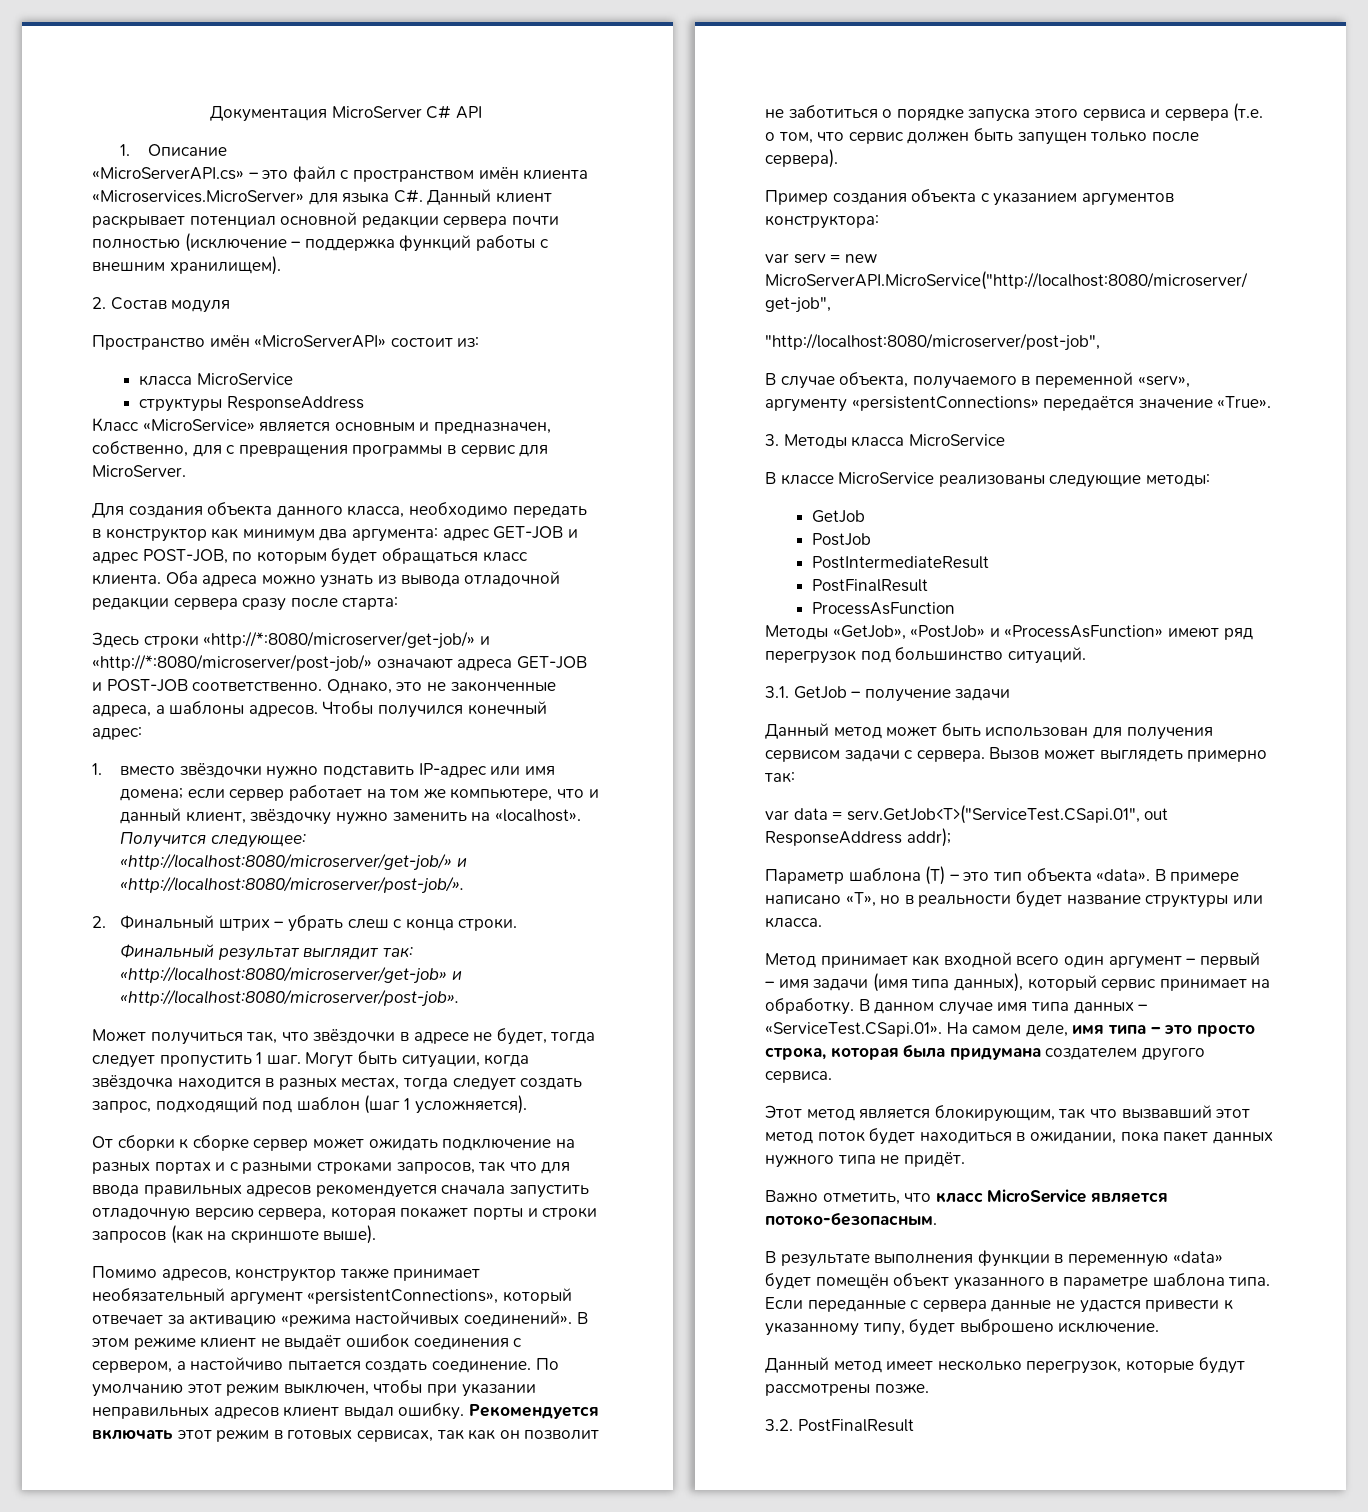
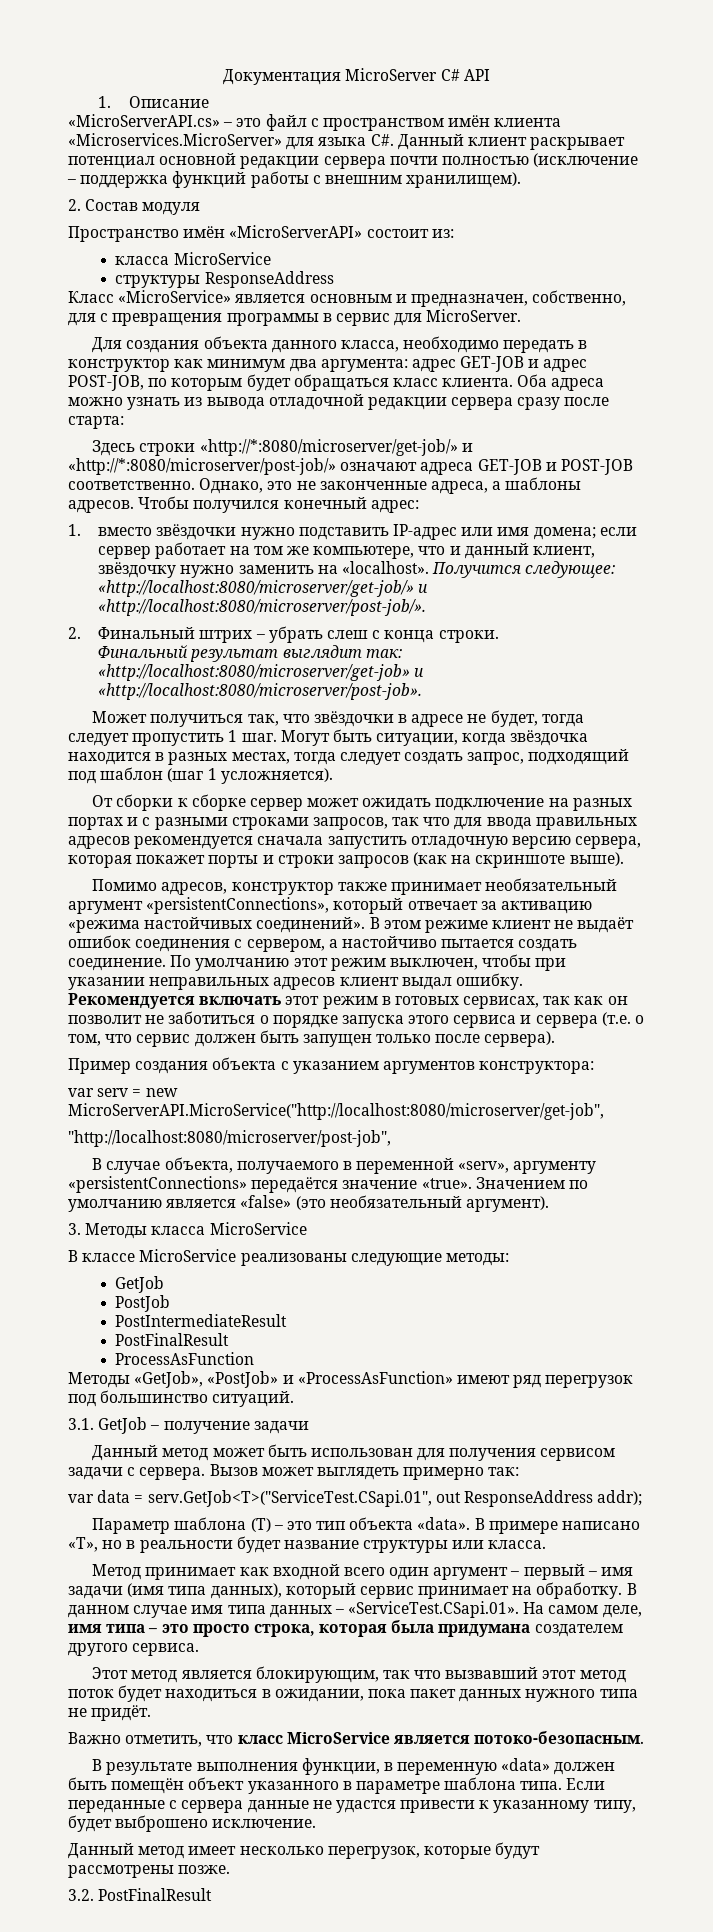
- В случае объекта, получаемого в переменной «serv», аргументу «persistentConnections» передаётся значение «True».
+ В случае объекта, получаемого в переменной «serv», аргументу «persistentConnections» передаётся значение «true». Значением по умолчанию является «false» (это необязательный аргумент).
- В результате выполнения функции в переменную «data» будет помещён объект указанного в параметре шаблона типа.
+ В результате выполнения функции, в переменную «data» должен быть помещён объект указанного в параметре шаблона типа.

